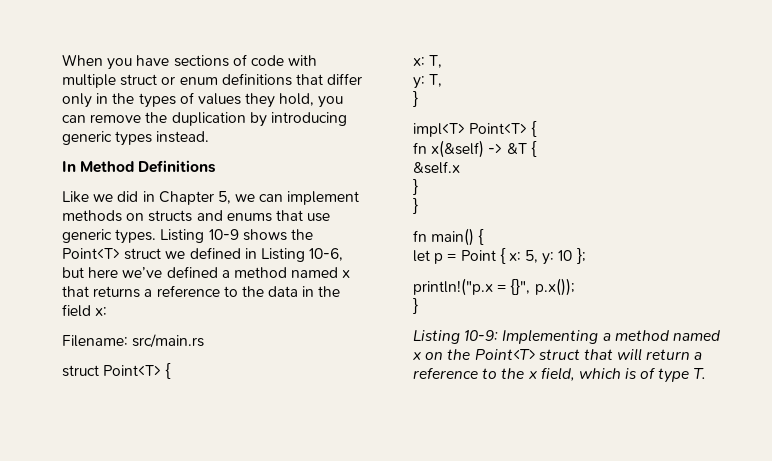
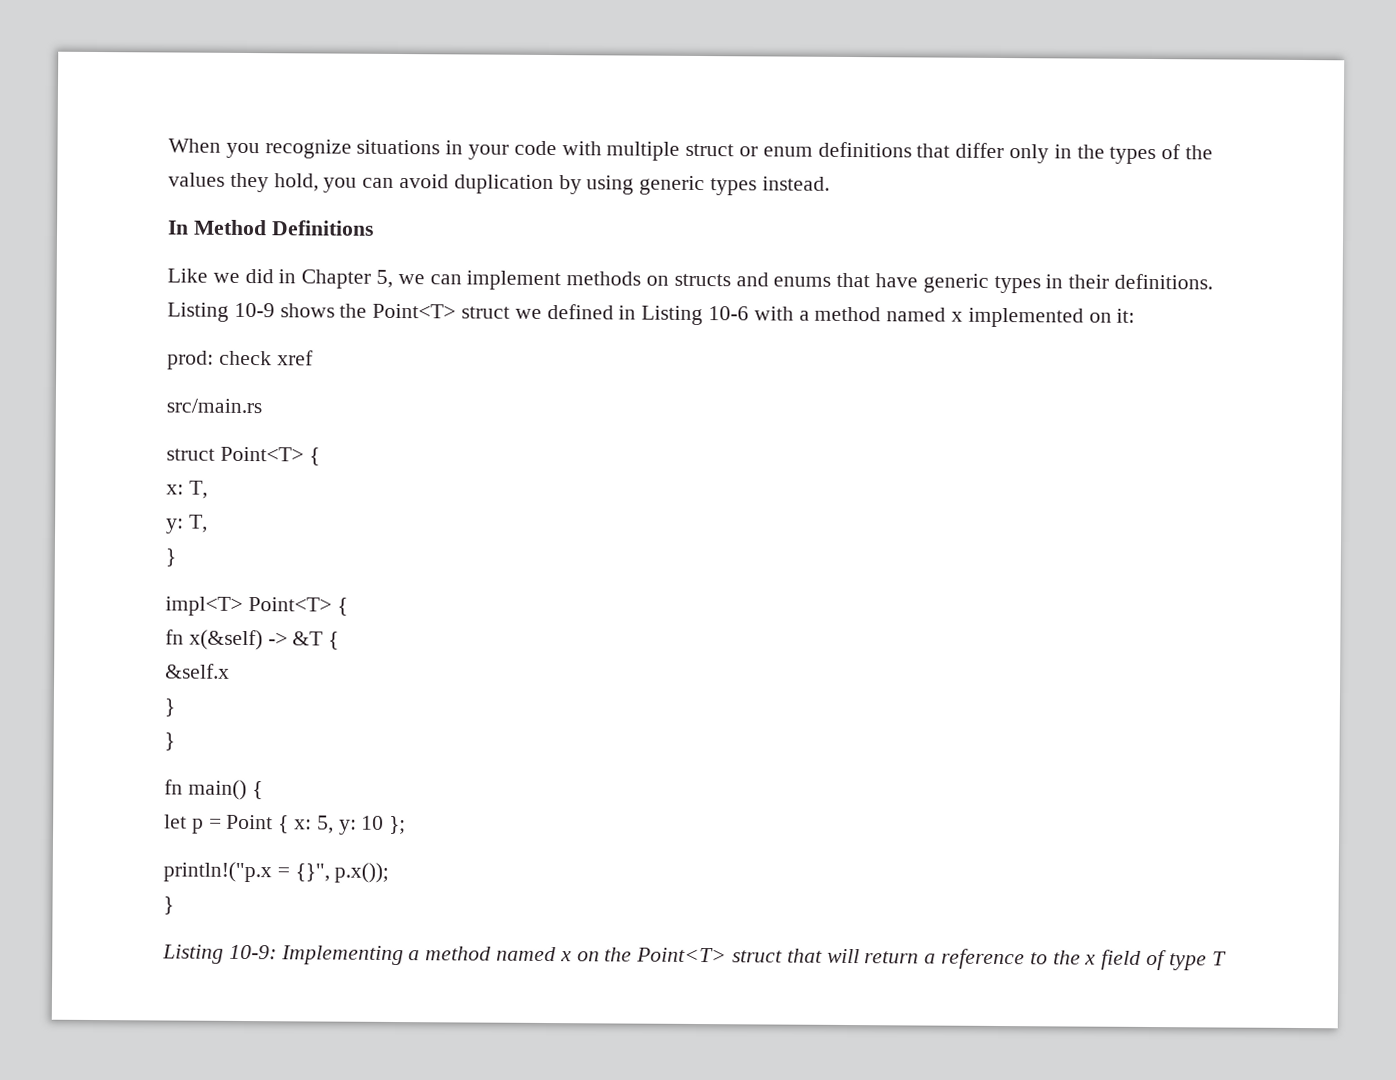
- When you have sections of code with multiple struct or enum definitions that differ only in the types of values they hold, you can remove the duplication by introducing generic types instead.
+ When you recognize situations in your code with multiple struct or enum definitions that differ only in the types of the values they hold, you can avoid duplication by using generic types instead.
- Like we did in Chapter 5, we can implement methods on structs and enums that use generic types.
+ Like we did in Chapter 5, we can implement methods on structs and enums that have generic types in their definitions.
- Listing 10-9 shows the Point<T> struct we defined in Listing 10-6, but here we’ve defined a method named x that returns a reference to the data in the field x:
- Filename: src/main.rs
+ Listing 10-9 shows the Point<T> struct we defined in Listing 10-6 with a method named x implemented on it:
+ prod: check xref
+ src/main.rs
- Listing 10-9: Implementing a method named x on the Point<T> struct that will return a reference to the x field, which is of type T.
+ Listing 10-9: Implementing a method named x on the Point<T> struct that will return a reference to the x field of type T

